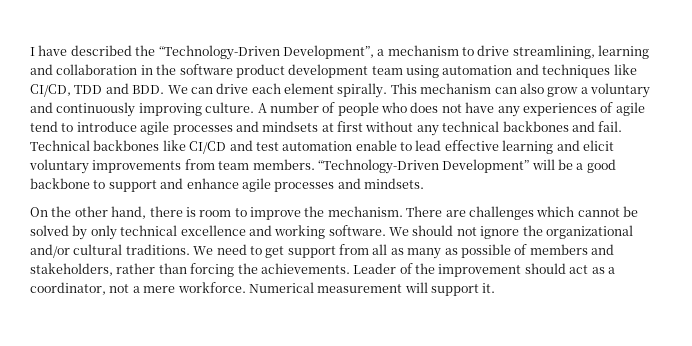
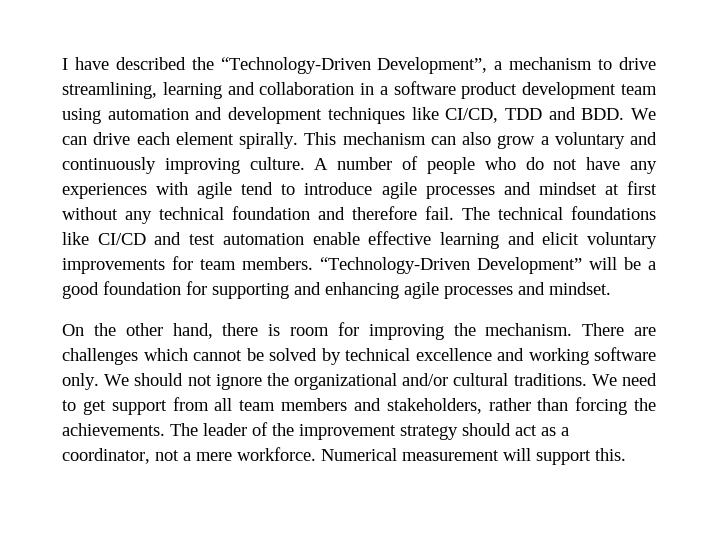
- I have described the “Technology-Driven Development”, a mechanism to drive streamlining, learning and collaboration in the software product development team using automation and techniques like CI/CD, TDD and BDD. We can drive each element spirally.
+ I have described the “Technology-Driven Development”, a mechanism to drive streamlining, learning and collaboration in a software product development team using automation and development techniques like CI/CD, TDD and BDD. We can drive each element spirally.
- A number of people who does not have any experiences of agile tend to introduce agile processes and mindsets at first without any technical backbones and fail. Technical backbones like CI/CD and test automation enable to lead effective learning and elicit voluntary improvements from team members.
+ A number of people who do not have any experiences with agile tend to introduce agile processes and mindset at first without any technical foundation and therefore fail. The technical foundations like CI/CD and test automation enable effective learning and elicit voluntary improvements for team members.
- “Technology-Driven Development” will be a good backbone to support and enhance agile processes and mindsets.
+ “Technology-Driven Development” will be a good foundation for supporting and enhancing agile processes and mindset.
- On the other hand, there is room to improve the mechanism.
+ On the other hand, there is room for improving the mechanism.
- There are challenges which cannot be solved by only technical excellence and working software.
+ There are challenges which cannot be solved by technical excellence and working software only.
- We need to get support from all as many as possible of members and stakeholders, rather than forcing the achievements.
+ We need to get support from all team members and stakeholders, rather than forcing the achievements.
- Leader of the improvement should act as a coordinator, not a mere workforce.
+ The leader of the improvement strategy should act as a coordinator, not a mere workforce.
- Numerical measurement will support it.
+ Numerical measurement will support this.

